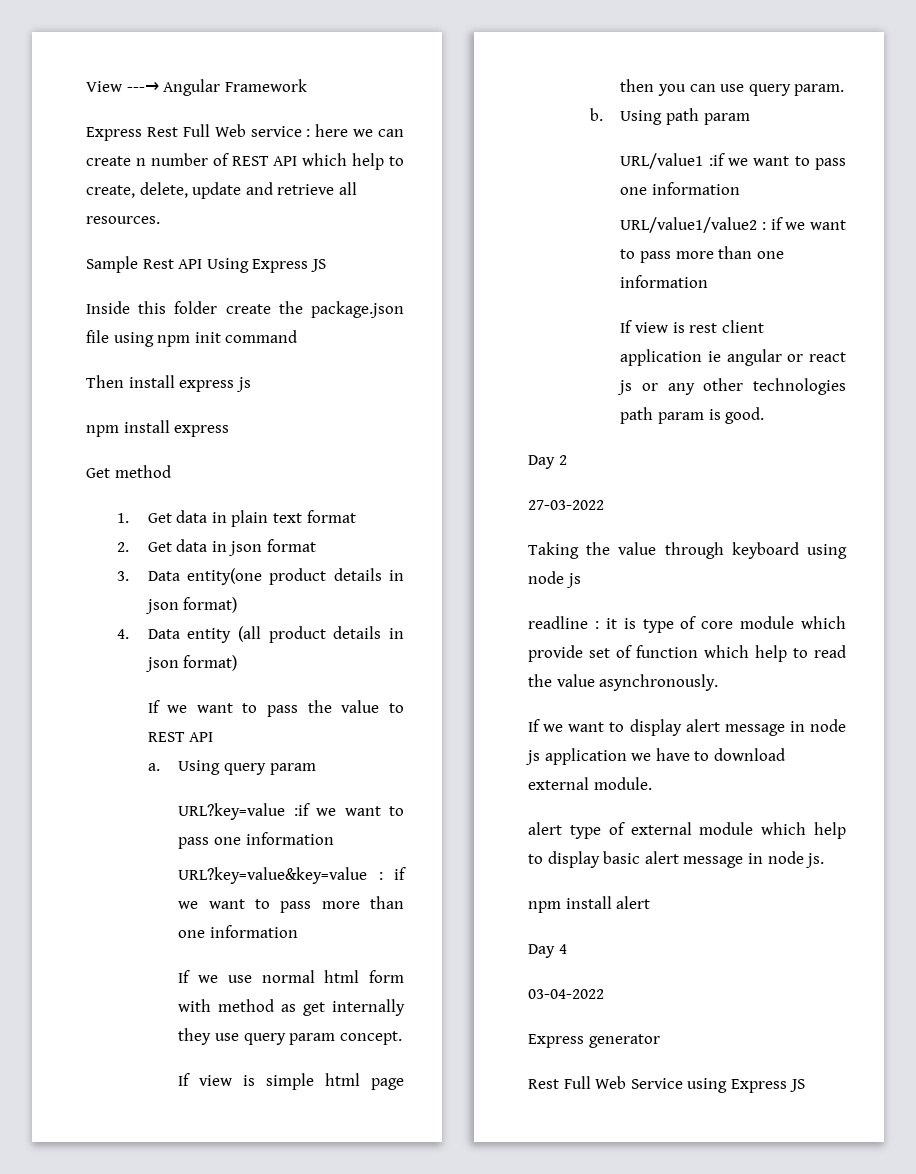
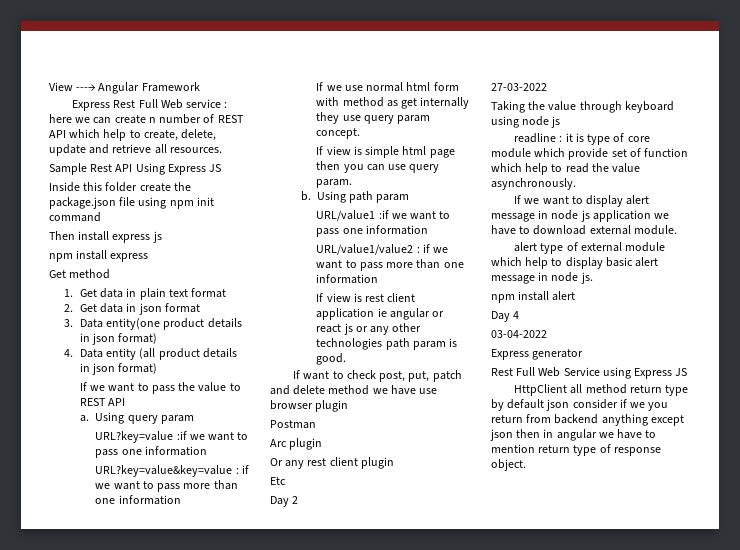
+ If want to check post, put, patch and delete method we have use browser plugin
+ Postman
+ Arc plugin
+ Or any rest client plugin
+ Etc
+ HttpClient all method return type by default json consider if we you return from backend anything except json then in angular we have to mention return type of response object.

